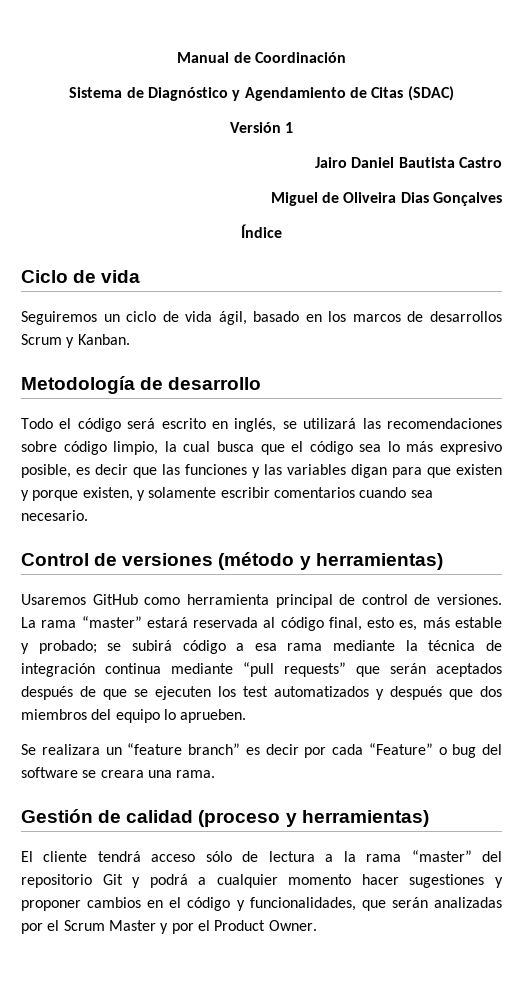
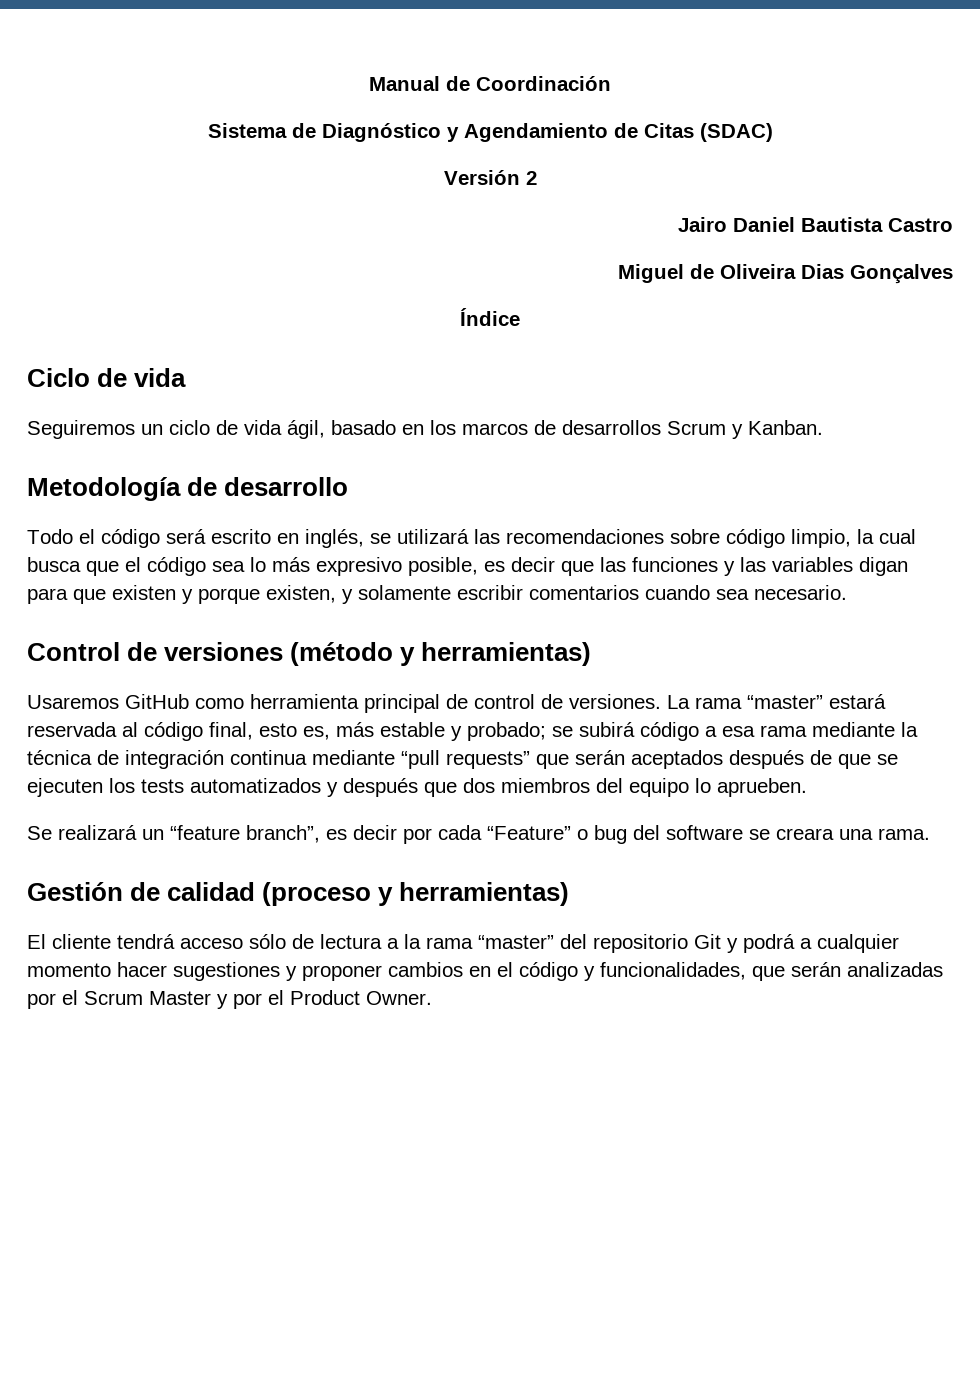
- Versión 1
+ Versión 2
- La rama “master” estará reservada al código final, esto es, más estable y probado; se subirá código a esa rama mediante la técnica de integración continua mediante “pull requests” que serán aceptados después de que se ejecuten los test automatizados y después que dos miembros del equipo lo aprueben.
+ La rama “master” estará reservada al código final, esto es, más estable y probado; se subirá código a esa rama mediante la técnica de integración continua mediante “pull requests” que serán aceptados después de que se ejecuten los tests automatizados y después que dos miembros del equipo lo aprueben.
- Se realizara un “feature branch” es decir por cada “Feature” o bug del software se creara una rama.
+ Se realizará un “feature branch”, es decir por cada “Feature” o bug del software se creara una rama.

